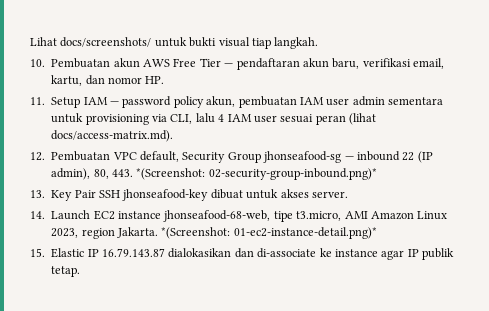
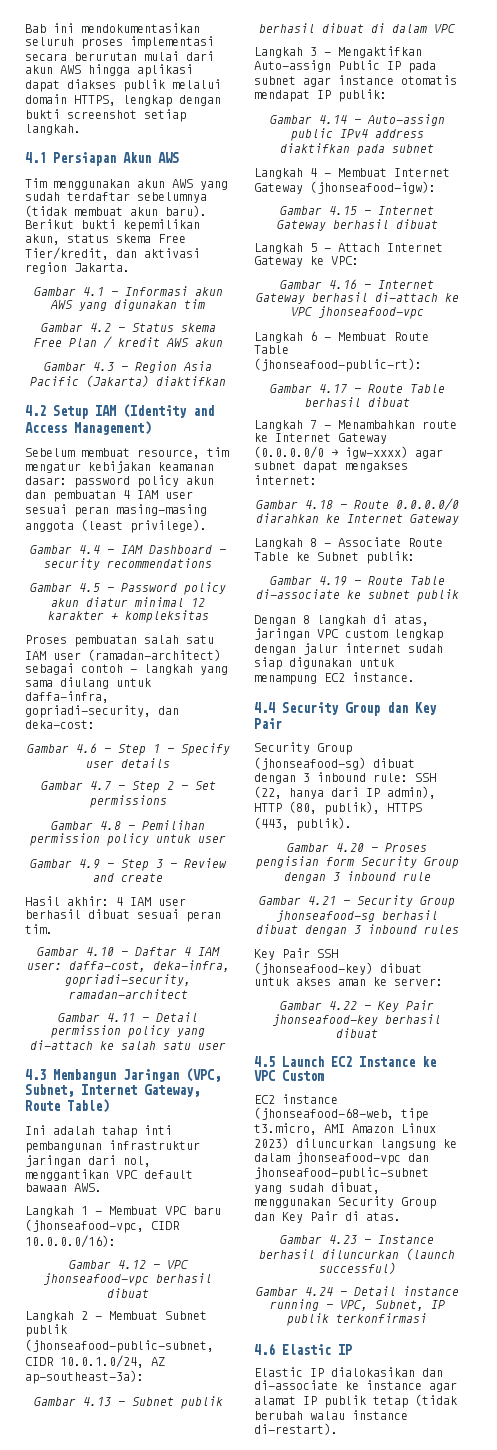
- Lihat docs/screenshots/ untuk bukti visual tiap langkah.
- 10. Pembuatan akun AWS Free Tier — pendaftaran akun baru, verifikasi email, kartu, dan nomor HP.
- 11. Setup IAM — password policy akun, pembuatan IAM user admin sementara untuk provisioning via CLI, lalu 4 IAM user sesuai peran (lihat docs/access-matrix.md).
- 12. Pembuatan VPC default, Security Group jhonseafood-sg — inbound 22 (IP admin), 80, 443. *(Screenshot: 02-security-group-inbound.png)*
- 13. Key Pair SSH jhonseafood-key dibuat untuk akses server.
- 14. Launch EC2 instance jhonseafood-68-web, tipe t3.micro, AMI Amazon Linux 2023, region Jakarta. *(Screenshot: 01-ec2-instance-detail.png)*
- 15. Elastic IP 16.79.143.87 dialokasikan dan di-associate ke instance agar IP publik tetap.
+ Bab ini mendokumentasikan seluruh proses implementasi secara berurutan mulai dari akun AWS hingga aplikasi dapat diakses publik melalui domain HTTPS, lengkap dengan bukti screenshot setiap langkah.
+ 4.1 Persiapan Akun AWS
+ Tim menggunakan akun AWS yang sudah terdaftar sebelumnya (tidak membuat akun baru). Berikut bukti kepemilikan akun, status skema Free Tier/kredit, dan aktivasi region Jakarta.
+ Gambar 4.1 — Informasi akun AWS yang digunakan tim
+ Gambar 4.2 — Status skema Free Plan / kredit AWS akun
+ Gambar 4.3 — Region Asia Pacific (Jakarta) diaktifkan
+ 4.2 Setup IAM (Identity and Access Management)
+ Sebelum membuat resource, tim mengatur kebijakan keamanan dasar: password policy akun dan pembuatan 4 IAM user sesuai peran masing-masing anggota (least privilege).
+ Gambar 4.4 — IAM Dashboard — security recommendations
+ Gambar 4.5 — Password policy akun diatur minimal 12 karakter + kompleksitas
+ Proses pembuatan salah satu IAM user (ramadan-architect) sebagai contoh — langkah yang sama diulang untuk daffa-infra, gopriadi-security, dan deka-cost:
+ Gambar 4.6 — Step 1 — Specify user details
+ Gambar 4.7 — Step 2 — Set permissions
+ Gambar 4.8 — Pemilihan permission policy untuk user
+ Gambar 4.9 — Step 3 — Review and create
+ Hasil akhir: 4 IAM user berhasil dibuat sesuai peran tim.
+ Gambar 4.10 — Daftar 4 IAM user: daffa-cost, deka-infra, gopriadi-security, ramadan-architect
+ Gambar 4.11 — Detail permission policy yang di-attach ke salah satu user
+ 4.3 Membangun Jaringan (VPC, Subnet, Internet Gateway, Route Table)
+ Ini adalah tahap inti pembangunan infrastruktur jaringan dari nol, menggantikan VPC default bawaan AWS.
+ Langkah 1 — Membuat VPC baru (jhonseafood-vpc, CIDR 10.0.0.0/16):
+ Gambar 4.12 — VPC jhonseafood-vpc berhasil dibuat
+ Langkah 2 — Membuat Subnet publik (jhonseafood-public-subnet, CIDR 10.0.1.0/24, AZ ap-southeast-3a):
+ Gambar 4.13 — Subnet publik berhasil dibuat di dalam VPC
+ Langkah 3 — Mengaktifkan Auto-assign Public IP pada subnet agar instance otomatis mendapat IP publik:
+ Gambar 4.14 — Auto-assign public IPv4 address diaktifkan pada subnet
+ Langkah 4 — Membuat Internet Gateway (jhonseafood-igw):
+ Gambar 4.15 — Internet Gateway berhasil dibuat
+ Langkah 5 — Attach Internet Gateway ke VPC:
+ Gambar 4.16 — Internet Gateway berhasil di-attach ke VPC jhonseafood-vpc
+ Langkah 6 — Membuat Route Table (jhonseafood-public-rt):
+ Gambar 4.17 — Route Table berhasil dibuat
+ Langkah 7 — Menambahkan route ke Internet Gateway (0.0.0.0/0 → igw-xxxx) agar subnet dapat mengakses internet:
+ Gambar 4.18 — Route 0.0.0.0/0 diarahkan ke Internet Gateway
+ Langkah 8 — Associate Route Table ke Subnet publik:
+ Gambar 4.19 — Route Table di-associate ke subnet publik
+ Dengan 8 langkah di atas, jaringan VPC custom lengkap dengan jalur internet sudah siap digunakan untuk menampung EC2 instance.
+ 4.4 Security Group dan Key Pair
+ Security Group (jhonseafood-sg) dibuat dengan 3 inbound rule: SSH (22, hanya dari IP admin), HTTP (80, publik), HTTPS (443, publik).
+ Gambar 4.20 — Proses pengisian form Security Group dengan 3 inbound rule
+ Gambar 4.21 — Security Group jhonseafood-sg berhasil dibuat dengan 3 inbound rules
+ Key Pair SSH (jhonseafood-key) dibuat untuk akses aman ke server:
+ Gambar 4.22 — Key Pair jhonseafood-key berhasil dibuat
+ 4.5 Launch EC2 Instance ke VPC Custom
+ EC2 instance (jhonseafood-68-web, tipe t3.micro, AMI Amazon Linux 2023) diluncurkan langsung ke dalam jhonseafood-vpc dan jhonseafood-public-subnet yang sudah dibuat, menggunakan Security Group dan Key Pair di atas.
+ Gambar 4.23 — Instance berhasil diluncurkan (launch successful)
+ Gambar 4.24 — Detail instance running — VPC, Subnet, IP publik terkonfirmasi
+ 4.6 Elastic IP
+ Elastic IP dialokasikan dan di-associate ke instance agar alamat IP publik tetap (tidak berubah walau instance di-restart).

